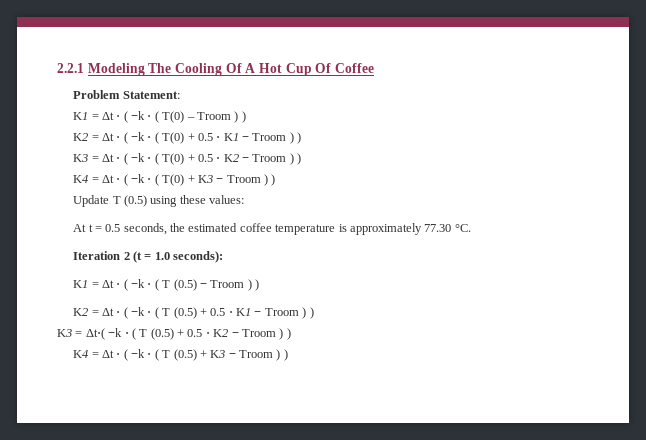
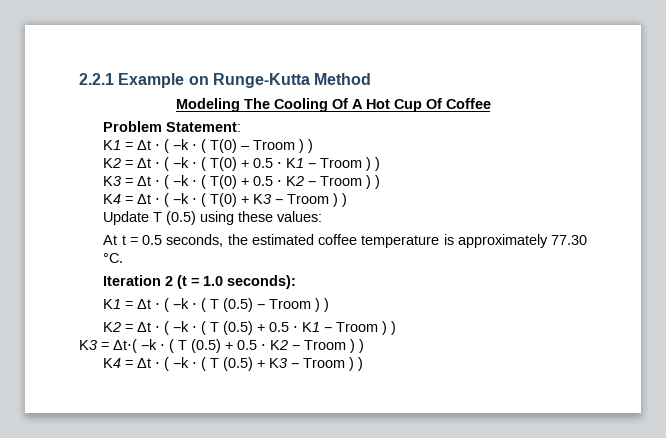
- 2.2.1 Modeling The Cooling Of A Hot Cup Of Coffee
+ 2.2.1 Example on Runge-Kutta Method
+ Modeling The Cooling Of A Hot Cup Of Coffee

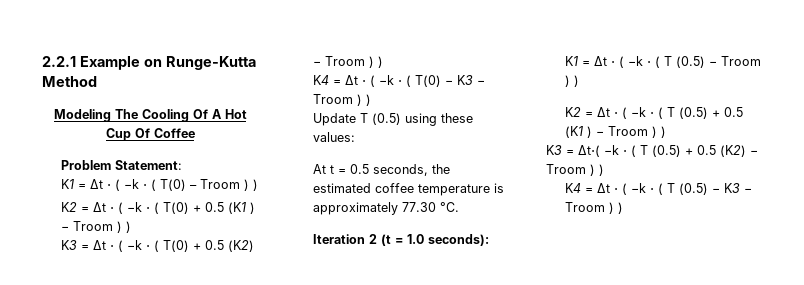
- K2 = Δt ⋅ ( −k ⋅ ( T(0) + 0.5 ⋅ K1 − Troom ) )
+ K2 = Δt ⋅ ( −k ⋅ ( T(0) + 0.5 (K1 ) − Troom ) )
- K3 = Δt ⋅ ( −k ⋅ ( T(0) + 0.5 ⋅ K2 − Troom ) )
+ K3 = Δt ⋅ ( −k ⋅ ( T(0) + 0.5 (K2) − Troom ) )
- K4 = Δt ⋅ ( −k ⋅ ( T(0) + K3 − Troom ) )
+ K4 = Δt ⋅ ( −k ⋅ ( T(0) − K3 − Troom ) )
- K2 = Δt ⋅ ( −k ⋅ ( T (0.5) + 0.5 ⋅ K1 − Troom ) )
+ K2 = Δt ⋅ ( −k ⋅ ( T (0.5) + 0.5 (K1 ) − Troom ) )
- K3 = Δt⋅( −k ⋅ ( T (0.5) + 0.5 ⋅ K2 − Troom ) )
+ K3 = Δt⋅( −k ⋅ ( T (0.5) + 0.5 (K2) − Troom ) )
- K4 = Δt ⋅ ( −k ⋅ ( T (0.5) + K3 − Troom ) )
+ K4 = Δt ⋅ ( −k ⋅ ( T (0.5) − K3 − Troom ) )

